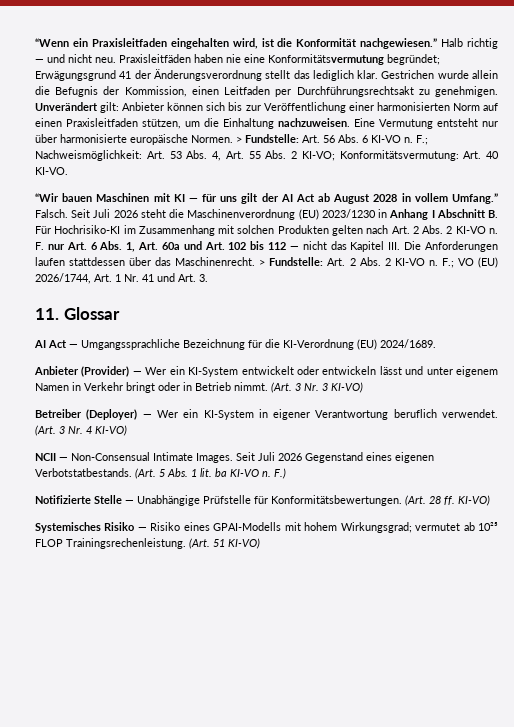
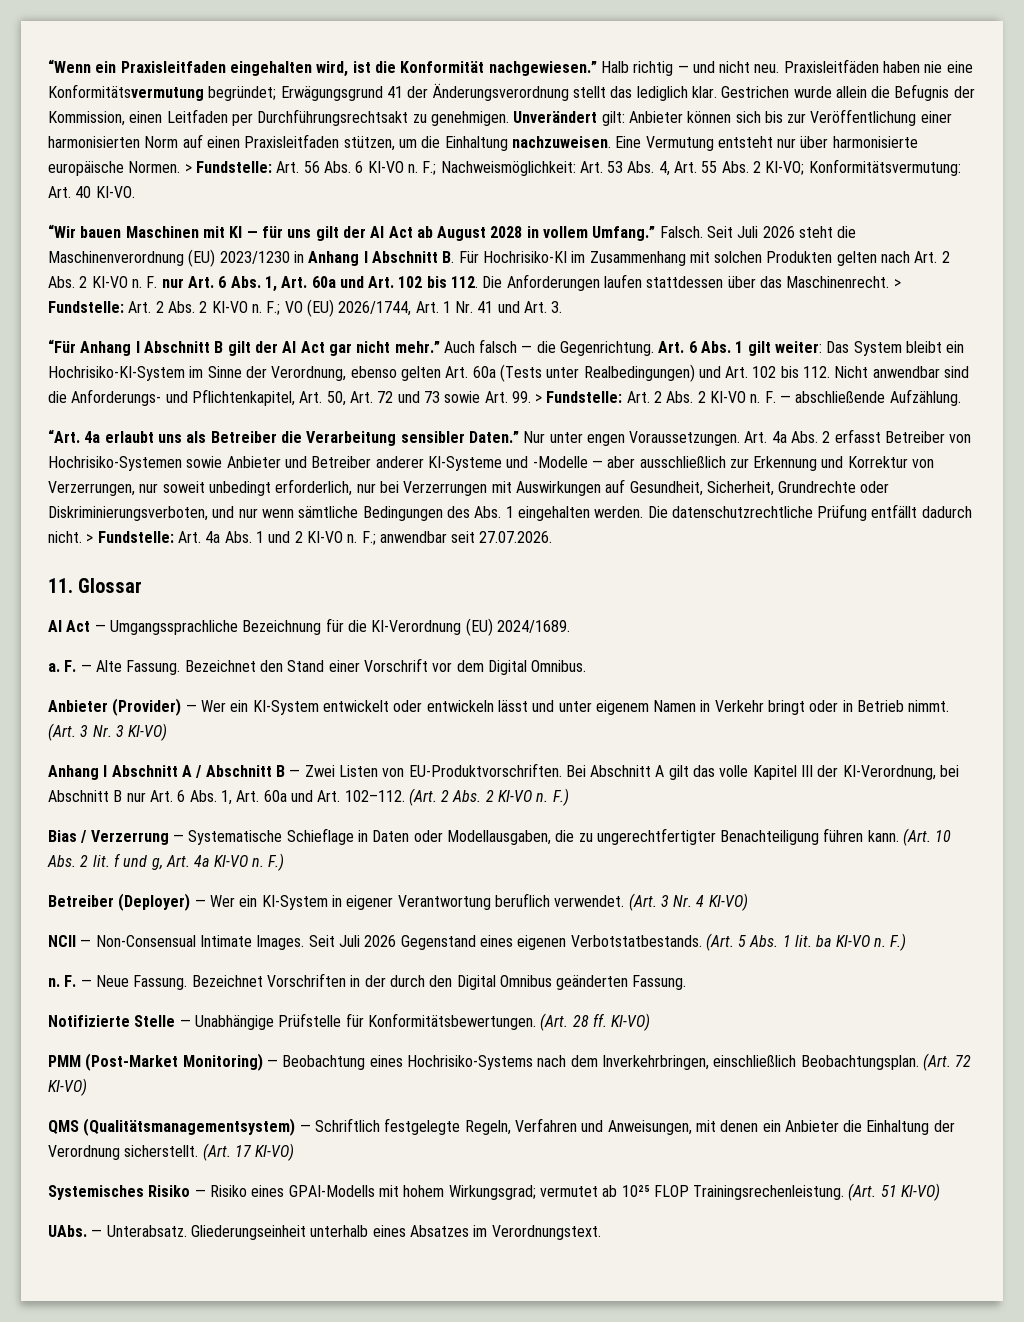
- F. nur Art. 6 Abs. 1, Art. 60a und Art. 102 bis 112 — nicht das Kapitel III. Die Anforderungen laufen stattdessen über das Maschinenrecht.
+ F. nur Art. 6 Abs. 1, Art. 60a und Art. 102 bis 112. Die Anforderungen laufen stattdessen über das Maschinenrecht.
+ “Für Anhang I Abschnitt B gilt der AI Act gar nicht mehr.” Auch falsch — die Gegenrichtung. Art. 6 Abs. 1 gilt weiter: Das System bleibt ein Hochrisiko-KI-System im Sinne der Verordnung, ebenso gelten Art. 60a (Tests unter Realbedingungen) und Art. 102 bis 112. Nicht anwendbar sind die Anforderungs- und Pflichtenkapitel, Art. 50, Art. 72 und 73 sowie Art. 99. > Fundstelle: Art. 2 Abs. 2 KI-VO n. F. — abschließende Aufzählung.
+ “Art. 4a erlaubt uns als Betreiber die Verarbeitung sensibler Daten.” Nur unter engen Voraussetzungen. Art. 4a Abs. 2 erfasst Betreiber von Hochrisiko-Systemen sowie Anbieter und Betreiber anderer KI-Systeme und -Modelle — aber ausschließlich zur Erkennung und Korrektur von Verzerrungen, nur soweit unbedingt erforderlich, nur bei Verzerrungen mit Auswirkungen auf Gesundheit, Sicherheit, Grundrechte oder Diskriminierungsverboten, und nur wenn sämtliche Bedingungen des Abs. 1 eingehalten werden. Die datenschutzrechtliche Prüfung entfällt dadurch nicht. > Fundstelle: Art. 4a Abs. 1 und 2 KI-VO n. F.; anwendbar seit 27.07.2026.
+ a. F. — Alte Fassung. Bezeichnet den Stand einer Vorschrift vor dem Digital Omnibus.
+ Anhang I Abschnitt A / Abschnitt B — Zwei Listen von EU-Produktvorschriften. Bei Abschnitt A gilt das volle Kapitel III der KI-Verordnung, bei Abschnitt B nur Art. 6 Abs. 1, Art. 60a und Art. 102–112. (Art. 2 Abs. 2 KI-VO n. F.)
+ Bias / Verzerrung — Systematische Schieflage in Daten oder Modellausgaben, die zu ungerechtfertigter Benachteiligung führen kann. (Art. 10 Abs. 2 lit. f und g, Art. 4a KI-VO n. F.)
+ n. F. — Neue Fassung. Bezeichnet Vorschriften in der durch den Digital Omnibus geänderten Fassung.
+ PMM (Post-Market Monitoring) — Beobachtung eines Hochrisiko-Systems nach dem Inverkehrbringen, einschließlich Beobachtungsplan. (Art. 72 KI-VO)
+ QMS (Qualitätsmanagementsystem) — Schriftlich festgelegte Regeln, Verfahren und Anweisungen, mit denen ein Anbieter die Einhaltung der Verordnung sicherstellt. (Art. 17 KI-VO)
+ UAbs. — Unterabsatz. Gliederungseinheit unterhalb eines Absatzes im Verordnungstext.

